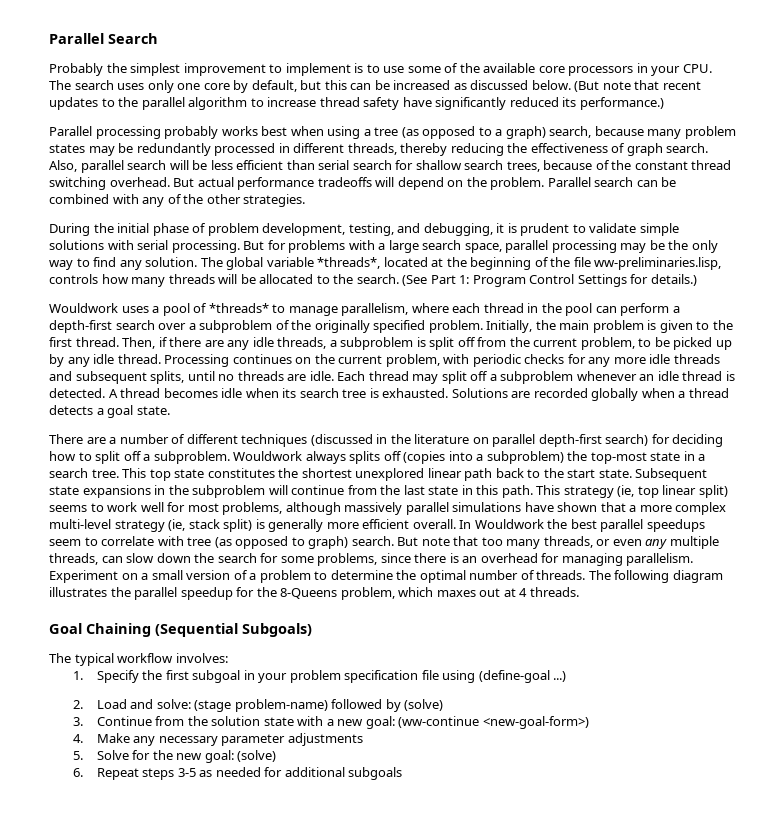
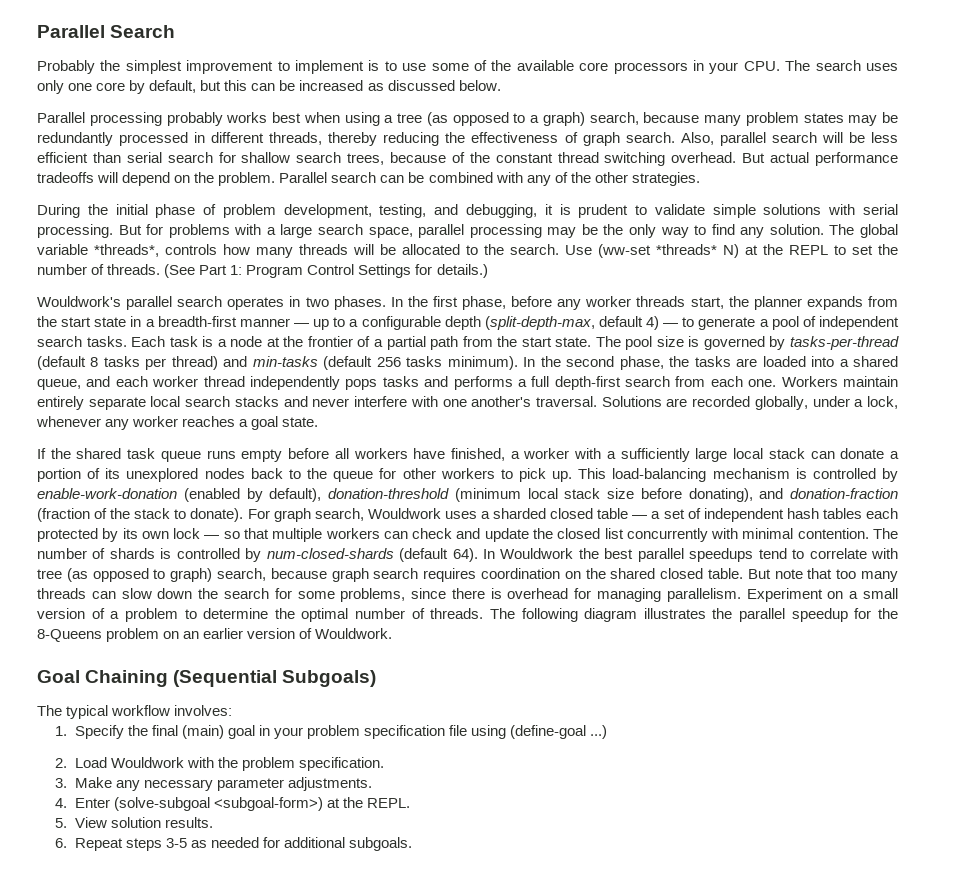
- (But note that recent updates to the parallel algorithm to increase thread safety have significantly reduced its performance.)
- The global variable *threads*, located at the beginning of the file ww-preliminaries.lisp, controls how many threads will be allocated to the search.
+ The global variable *threads*, controls how many threads will be allocated to the search.
+ Use (ww-set *threads* N) at the REPL to set the number of threads.
- Wouldwork uses a pool of *threads* to manage parallelism, where each thread in the pool can perform a depth-first search over a subproblem of the originally specified problem. Initially, the main problem is given to the first thread. Then, if there are any idle threads, a subproblem is split off from the current problem, to be picked up by any idle thread. Processing continues on the current problem, with periodic checks for any more idle threads and subsequent splits, until no threads are idle. Each thread may split off a subproblem whenever an idle thread is detected. A thread becomes idle when its search tree is exhausted. Solutions are recorded globally when a thread detects a goal state.
- There are a number of different techniques (discussed in the literature on parallel depth-first search) for deciding how to split off a subproblem. Wouldwork always splits off (copies into a subproblem) the top-most state in a search tree. This top state constitutes the shortest unexplored linear path back to the start state. Subsequent state expansions in the subproblem will continue from the last state in this path. This strategy (ie, top linear split) seems to work well for most problems, although massively parallel simulations have shown that a more complex multi-level strategy (ie, stack split) is generally more efficient overall.
+ Wouldwork's parallel search operates in two phases. In the first phase, before any worker threads start, the planner expands from the start state in a breadth-first manner — up to a configurable depth (split-depth-max, default 4) — to generate a pool of independent search tasks. Each task is a node at the frontier of a partial path from the start state. The pool size is governed by tasks-per-thread (default 8 tasks per thread) and min-tasks (default 256 tasks minimum). In the second phase, the tasks are loaded into a shared queue, and each worker thread independently pops tasks and performs a full depth-first search from each one. Workers maintain entirely separate local search stacks and never interfere with one another's traversal. Solutions are recorded globally, under a lock, whenever any worker reaches a goal state.
+ If the shared task queue runs empty before all workers have finished, a worker with a sufficiently large local stack can donate a portion of its unexplored nodes back to the queue for other workers to pick up. This load-balancing mechanism is controlled by enable-work-donation (enabled by default), donation-threshold (minimum local stack size before donating), and donation-fraction (fraction of the stack to donate). For graph search, Wouldwork uses a sharded closed table — a set of independent hash tables each protected by its own lock — so that multiple workers can check and update the closed list concurrently with minimal contention. The number of shards is controlled by num-closed-shards (default 64).
- In Wouldwork the best parallel speedups seem to correlate with tree (as opposed to graph) search.
+ In Wouldwork the best parallel speedups tend to correlate with tree (as opposed to graph) search, because graph search requires coordination on the shared closed table.
- But note that too many threads, or even any multiple threads, can slow down the search for some problems, since there is an overhead for managing parallelism.
+ But note that too many threads can slow down the search for some problems, since there is overhead for managing parallelism.
- The following diagram illustrates the parallel speedup for the 8-Queens problem, which maxes out at 4 threads.
+ The following diagram illustrates the parallel speedup for the 8-Queens problem on an earlier version of Wouldwork.
- 1. Specify the first subgoal in your problem specification file using (define-goal ...)
+ 1. Specify the final (main) goal in your problem specification file using (define-goal ...)
- 2. Load and solve: (stage problem-name) followed by (solve)
- 3. Continue from the solution state with a new goal: (ww-continue <new-goal-form>)
- 4. Make any necessary parameter adjustments
- 5. Solve for the new goal: (solve)
+ 2. Load Wouldwork with the problem specification.
+ 3. Make any necessary parameter adjustments.
+ 4. Enter (solve-subgoal <subgoal-form>) at the REPL.
+ 5. View solution results.
- 6. Repeat steps 3-5 as needed for additional subgoals
+ 6. Repeat steps 3-5 as needed for additional subgoals.

